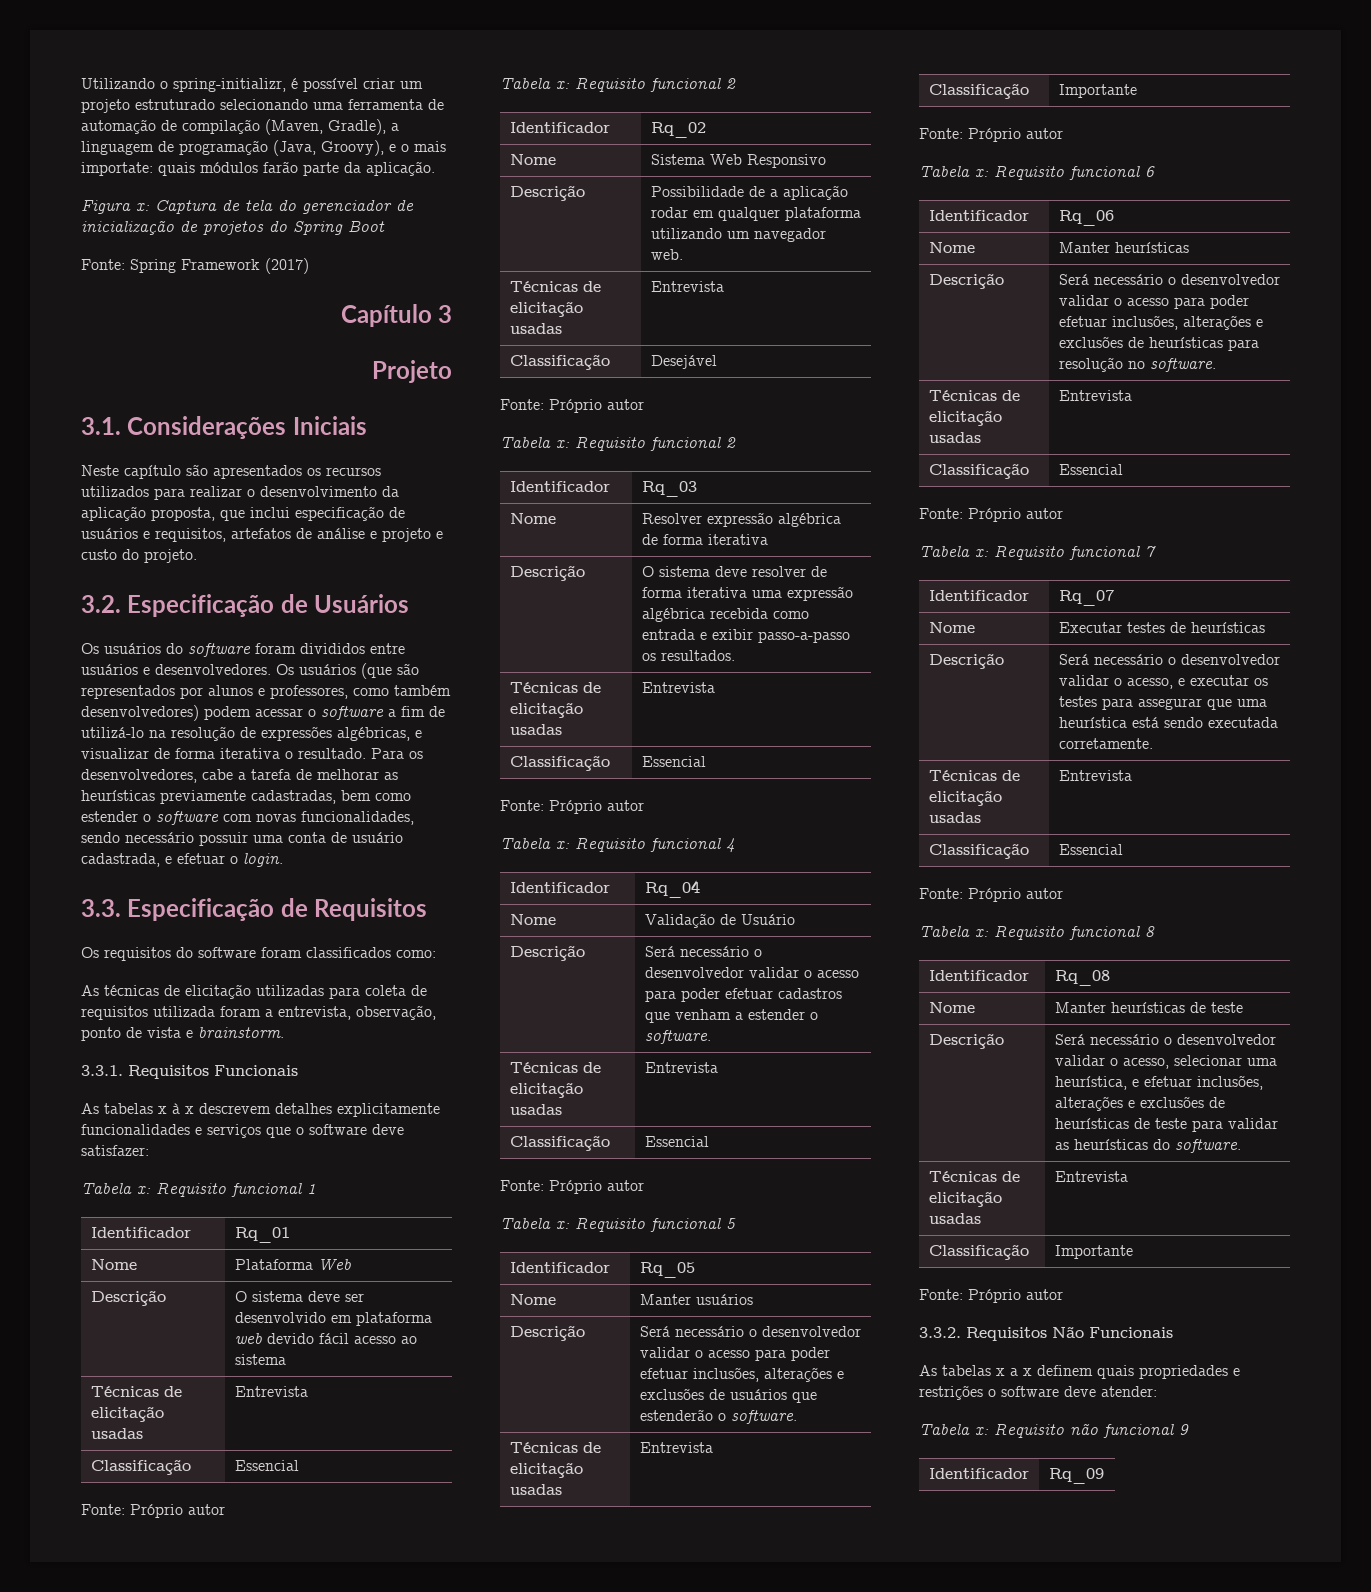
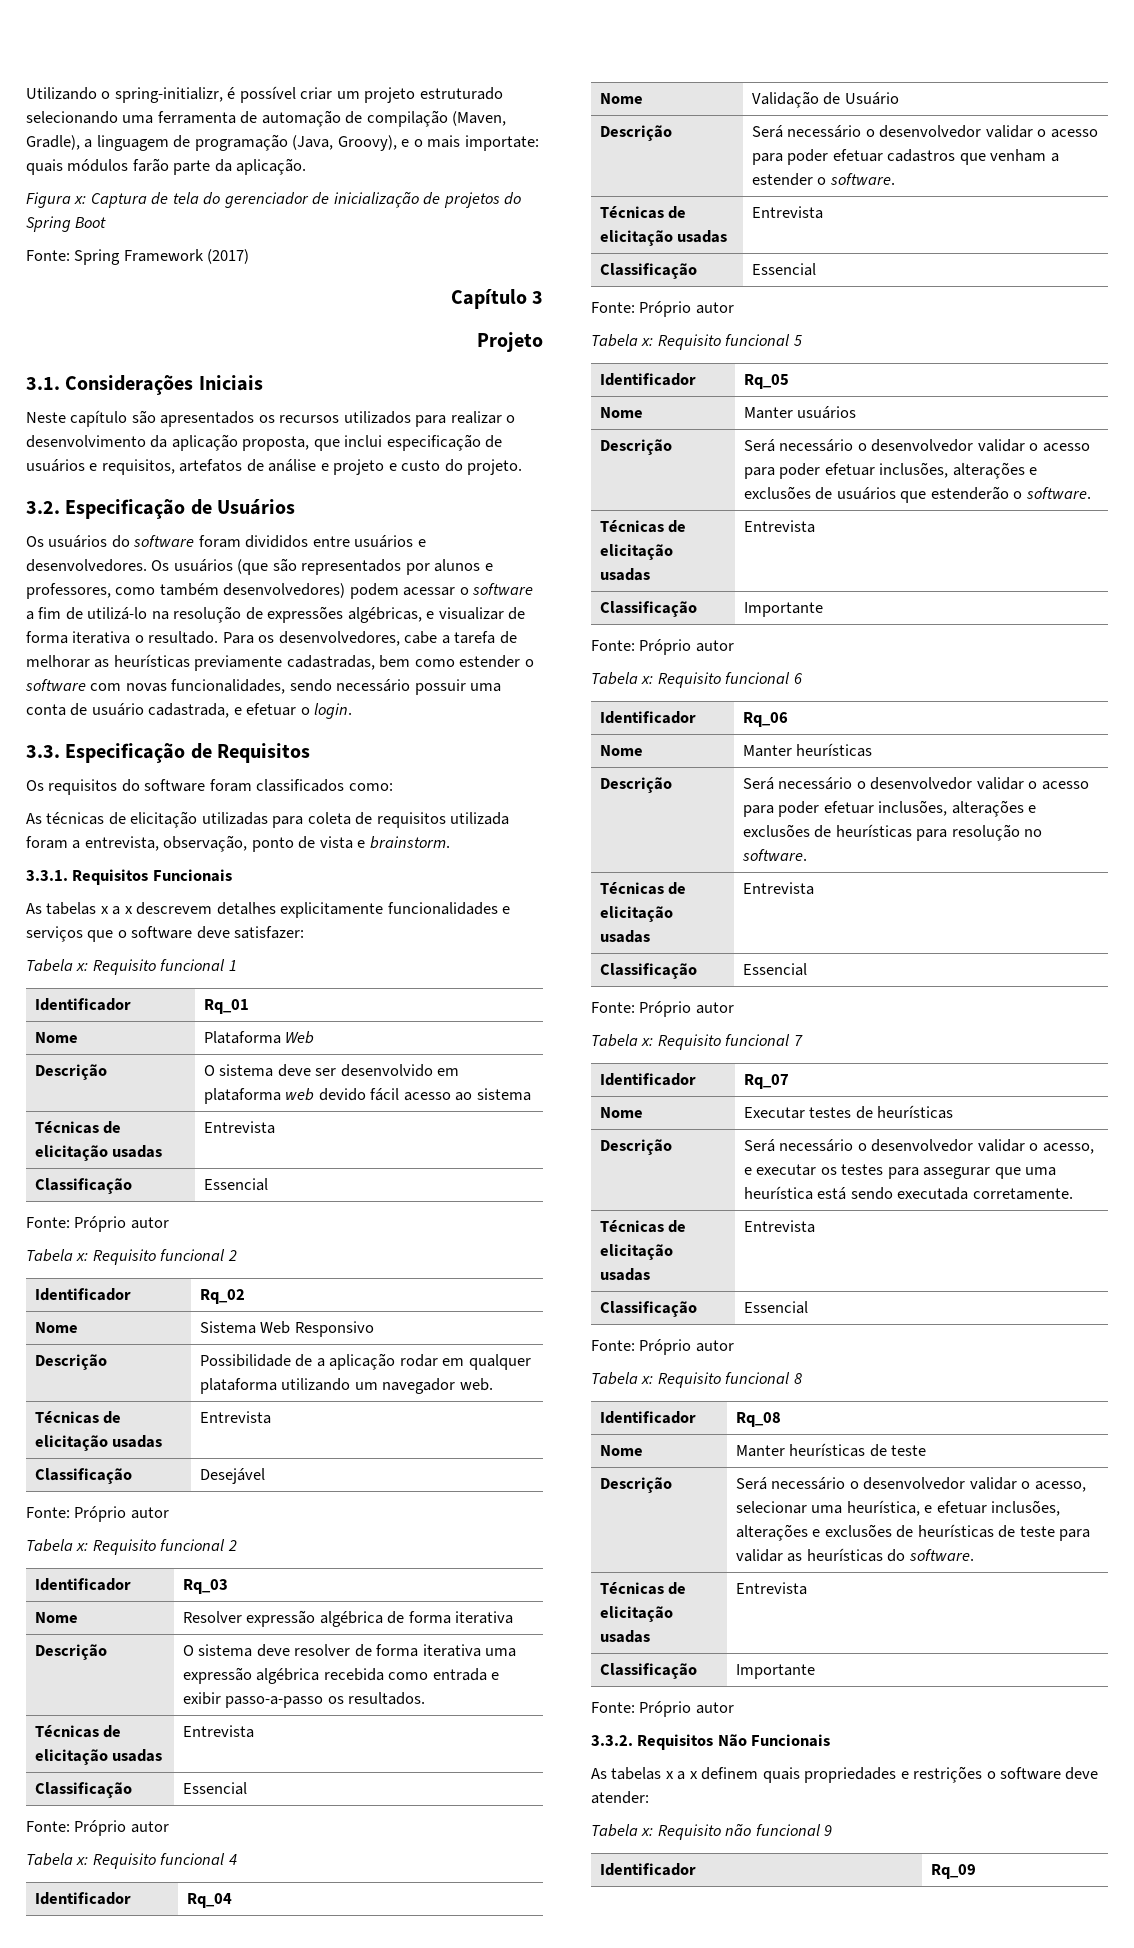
- As tabelas x à x descrevem detalhes explicitamente funcionalidades e serviços que o software deve satisfazer:
+ As tabelas x a x descrevem detalhes explicitamente funcionalidades e serviços que o software deve satisfazer:

